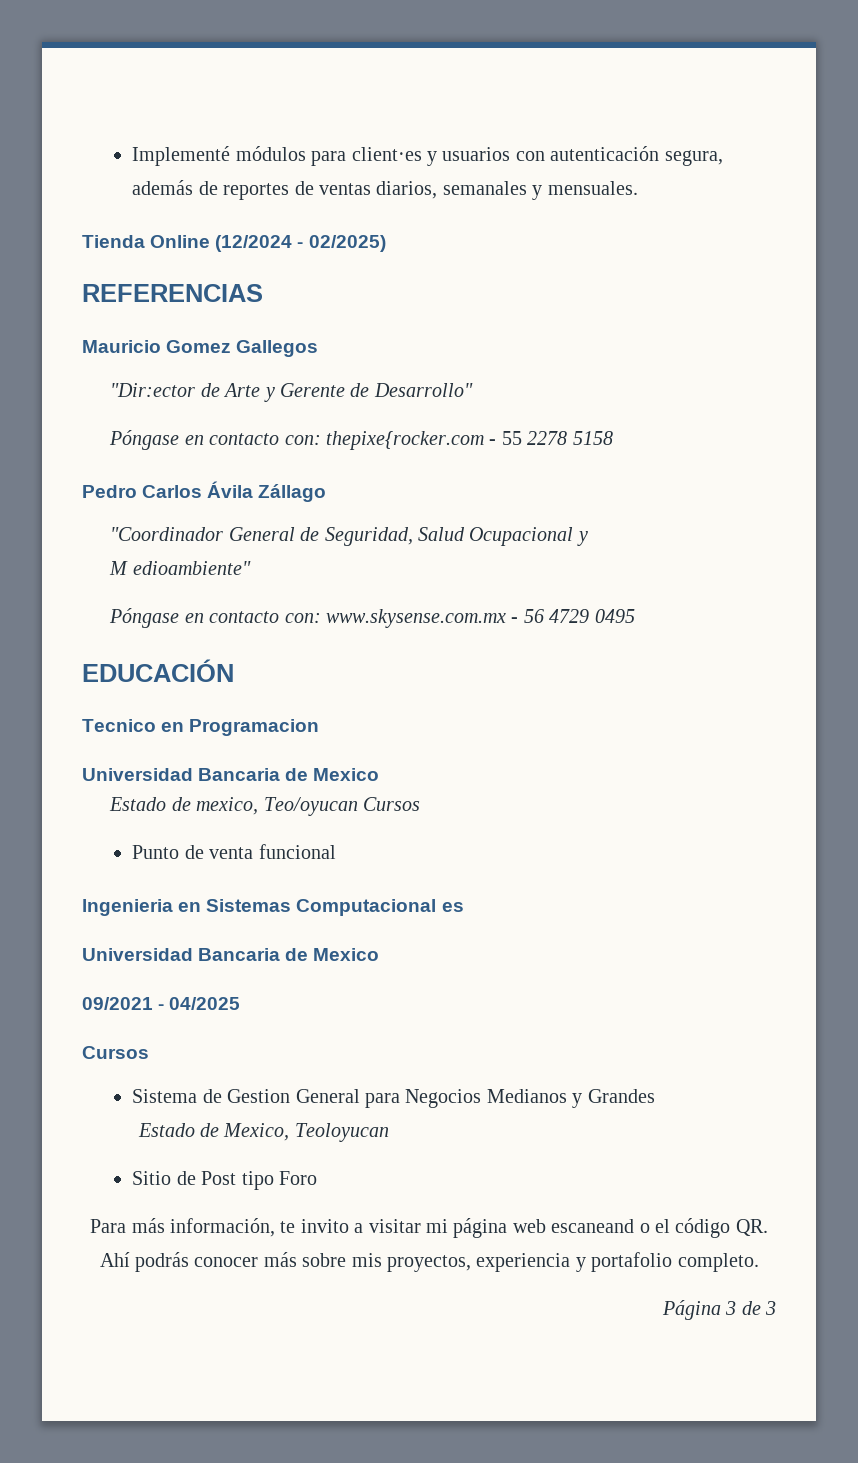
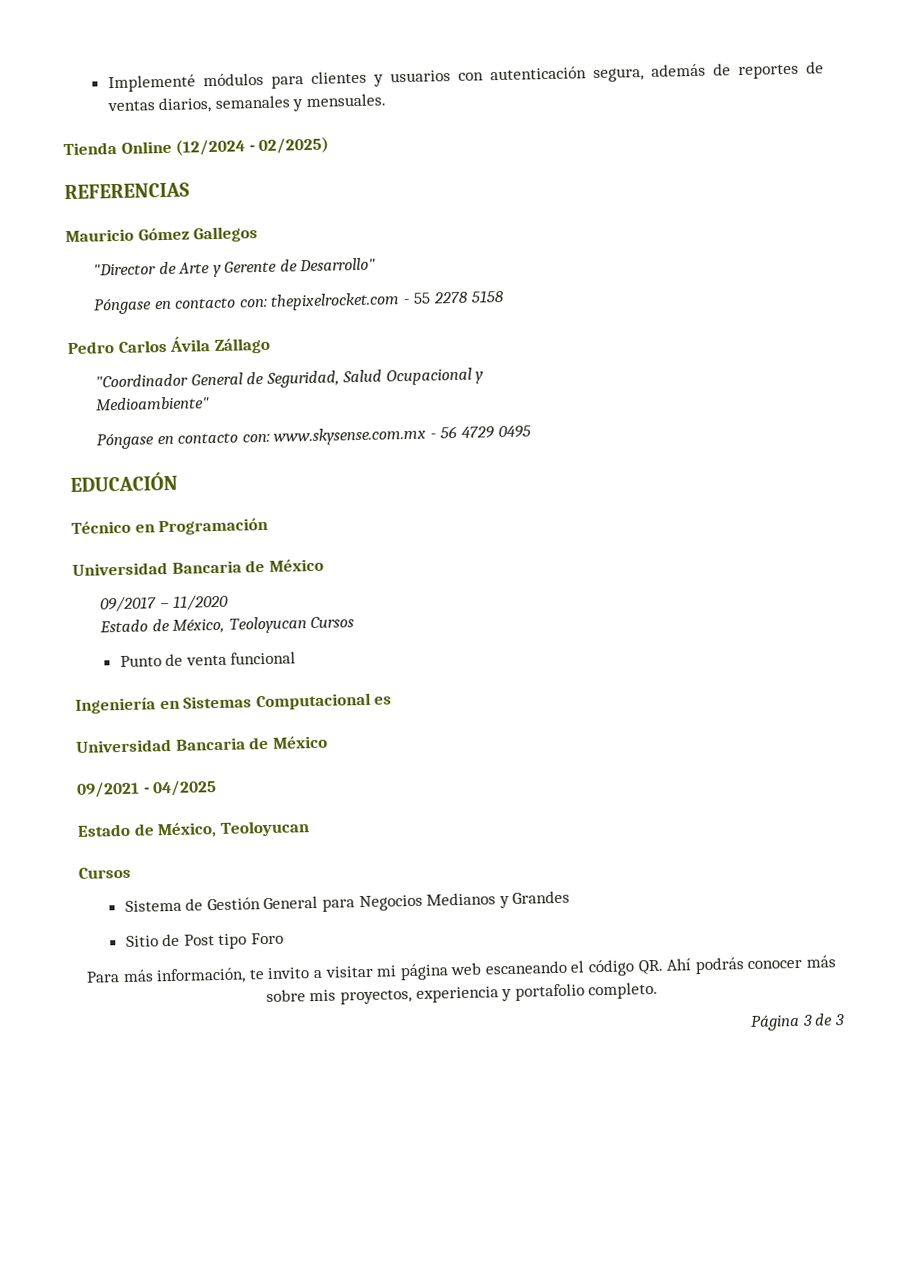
- Implementé módulos para client·es y usuarios con autenticación segura, además de reportes de ventas diarios, semanales y mensuales.
+ Implementé módulos para clientes y usuarios con autenticación segura, además de reportes de ventas diarios, semanales y mensuales.
- Mauricio Gomez Gallegos
+ Mauricio Gómez Gallegos
- "Dir:ector de Arte y Gerente de Desarrollo"
+ "Director de Arte y Gerente de Desarrollo"
- Póngase en contacto con: thepixe{rocker.com - 55 2278 5158
+ Póngase en contacto con: thepixelrocket.com - 55 2278 5158
- M edioambiente"
+ Medioambiente"
- Tecnico en Programacion
- Universidad Bancaria de Mexico
- Estado de mexico, Teo/oyucan Cursos
+ Técnico en Programación
+ Universidad Bancaria de México
+ 09/2017 – 11/2020
+ Estado de México, Teoloyucan Cursos
- lngenieria en Sistemas Computacional es
- Universidad Bancaria de Mexico
+ Ingeniería en Sistemas Computacional es
+ Universidad Bancaria de México
  09/2021 - 04/2025
+ Estado de México, Teoloyucan
- Sistema de Gestion General para Negocios Medianos y Grandes
+ Sistema de Gestión General para Negocios Medianos y Grandes
- Estado de Mexico, Teoloyucan
- Para más información, te invito a visitar mi página web escaneand o el código QR. Ahí podrás conocer más sobre mis proyectos, experiencia y portafolio completo.
+ Para más información, te invito a visitar mi página web escaneando el código QR. Ahí podrás conocer más sobre mis proyectos, experiencia y portafolio completo.

